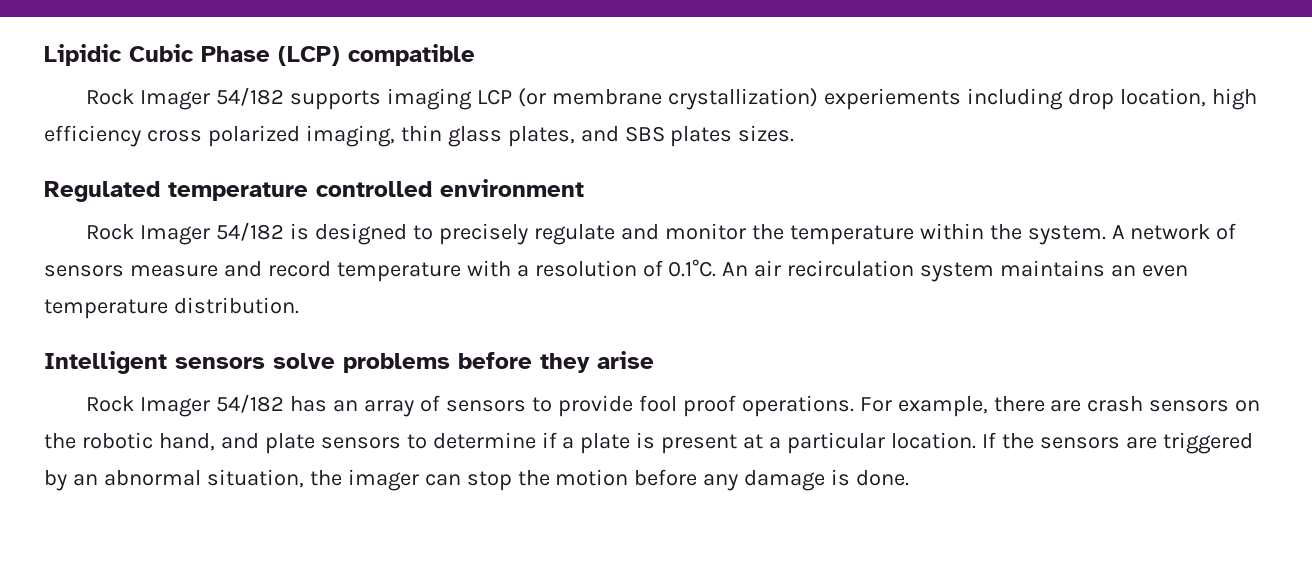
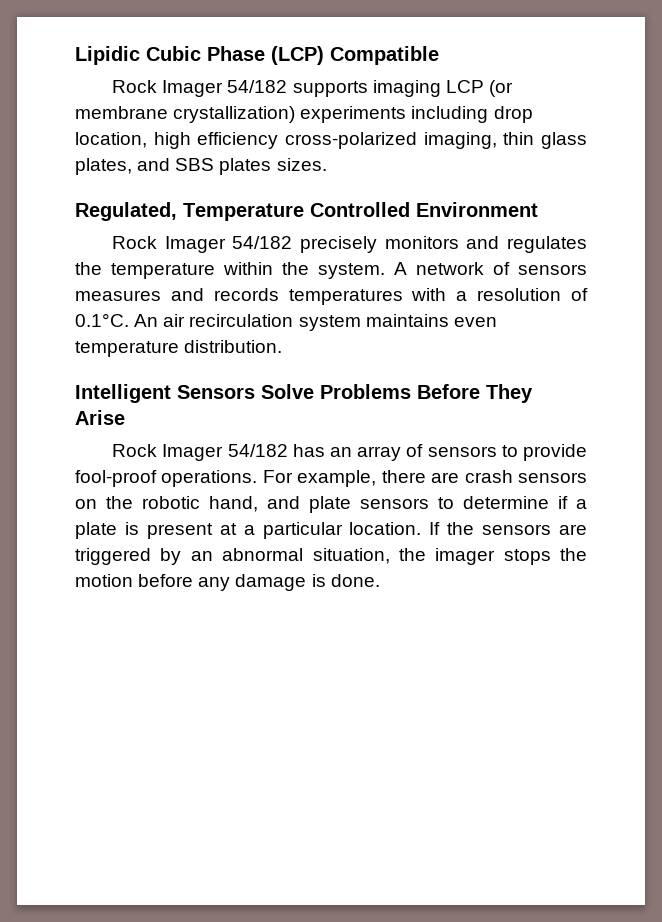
- Lipidic Cubic Phase (LCP) compatible
+ Lipidic Cubic Phase (LCP) Compatible
- Rock Imager 54/182 supports imaging LCP (or membrane crystallization) experiements including drop location, high efficiency cross polarized imaging, thin glass plates, and SBS plates sizes.
+ Rock Imager 54/182 supports imaging LCP (or membrane crystallization) experiments including drop location, high efficiency cross-polarized imaging, thin glass plates, and SBS plates sizes.
- Regulated temperature controlled environment
- Rock Imager 54/182 is designed to precisely regulate and monitor the temperature within the system.
+ Regulated, Temperature Controlled Environment
+ Rock Imager 54/182 precisely monitors and regulates the temperature within the system.
- A network of sensors measure and record temperature with a resolution of 0.1°C. An air recirculation system maintains an even temperature distribution.
+ A network of sensors measures and records temperatures with a resolution of 0.1°C. An air recirculation system maintains even temperature distribution.
- Intelligent sensors solve problems before they arise
+ Intelligent Sensors Solve Problems Before They Arise
- Rock Imager 54/182 has an array of sensors to provide fool proof operations.
+ Rock Imager 54/182 has an array of sensors to provide fool-proof operations.
- If the sensors are triggered by an abnormal situation, the imager can stop the motion before any damage is done.
+ If the sensors are triggered by an abnormal situation, the imager stops the motion before any damage is done.

